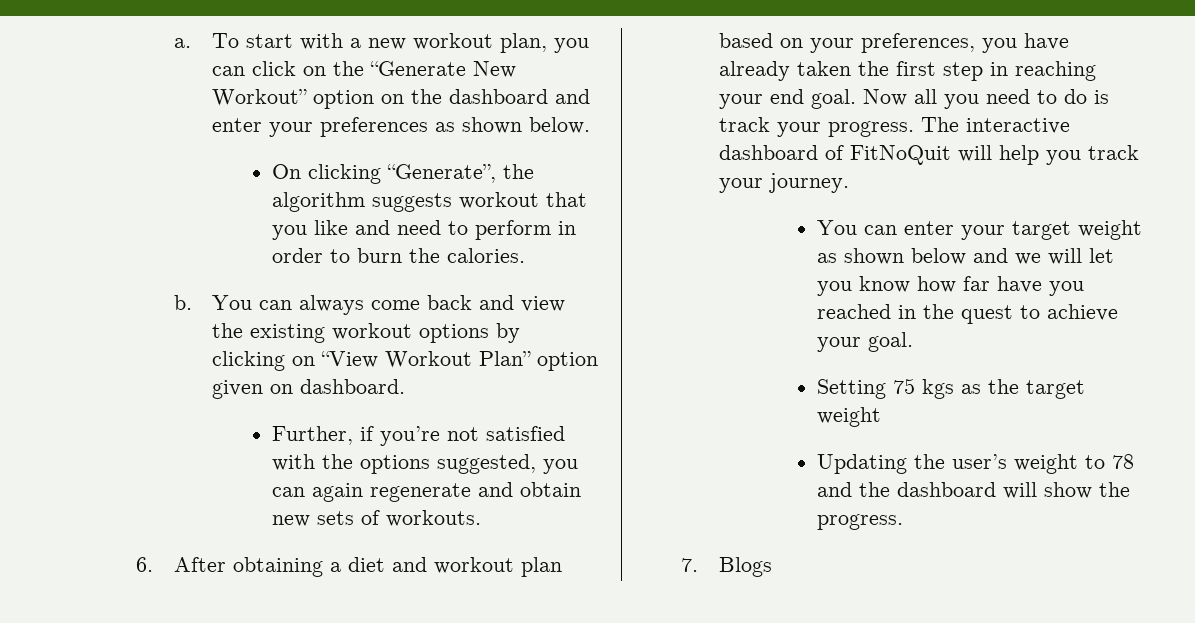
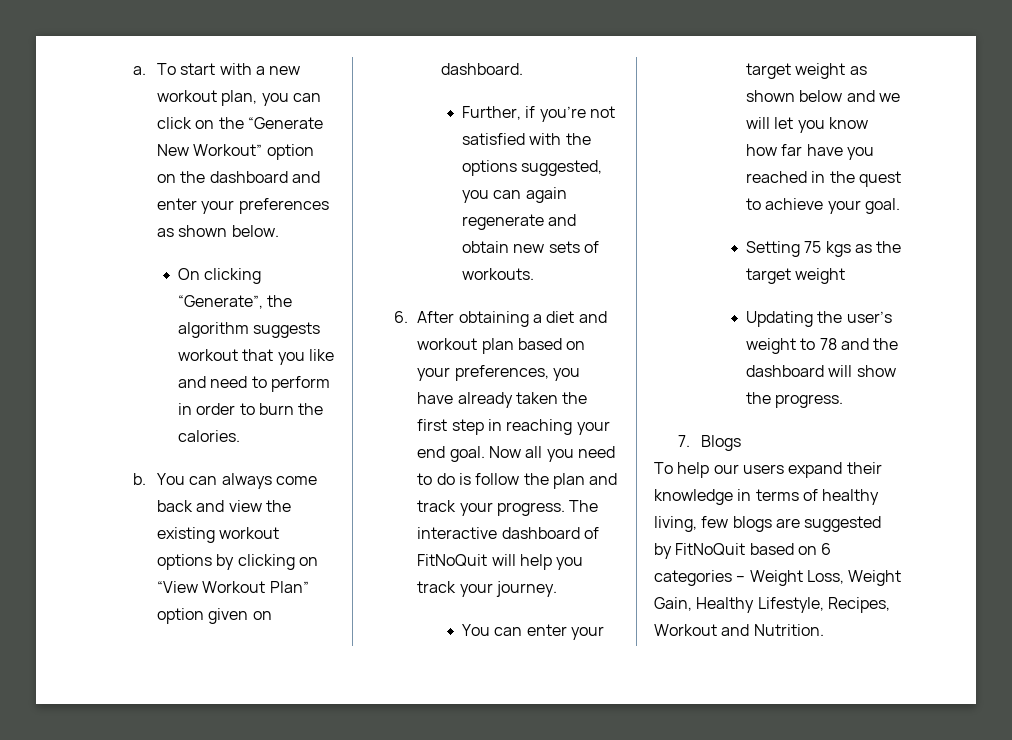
- Now all you need to do is track your progress.
+ Now all you need to do is follow the plan and track your progress.
+ To help our users expand their knowledge in terms of healthy living, few blogs are suggested by FitNoQuit based on 6 categories – Weight Loss, Weight Gain, Healthy Lifestyle, Recipes, Workout and Nutrition.

